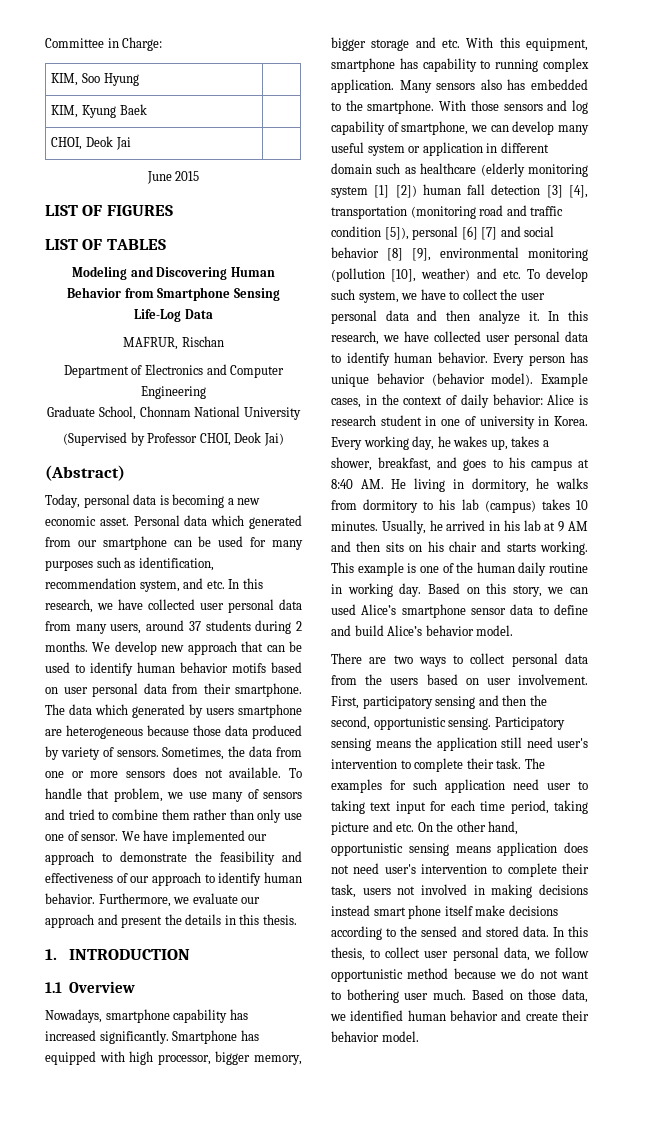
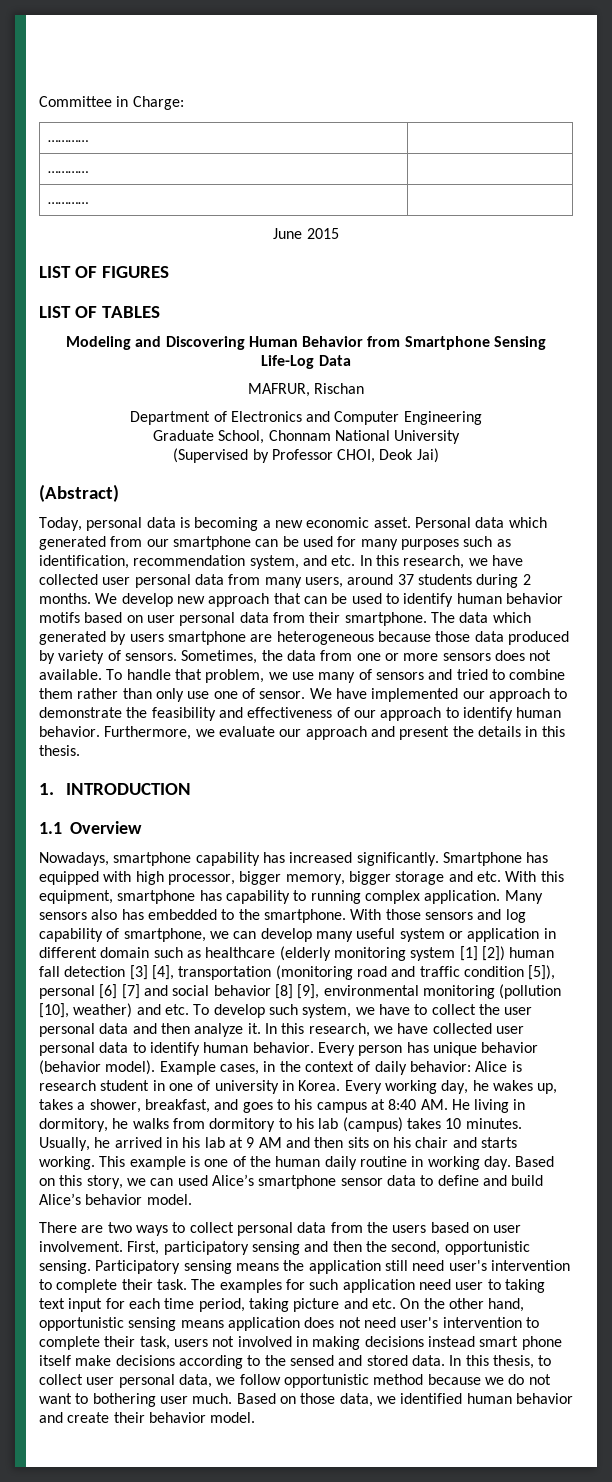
  Committee in Charge:
- KIM, Soo Hyung |
- KIM, Kyung Baek |
- CHOI, Deok Jai |
+ ………… |
+ ………… |
+ ………… |

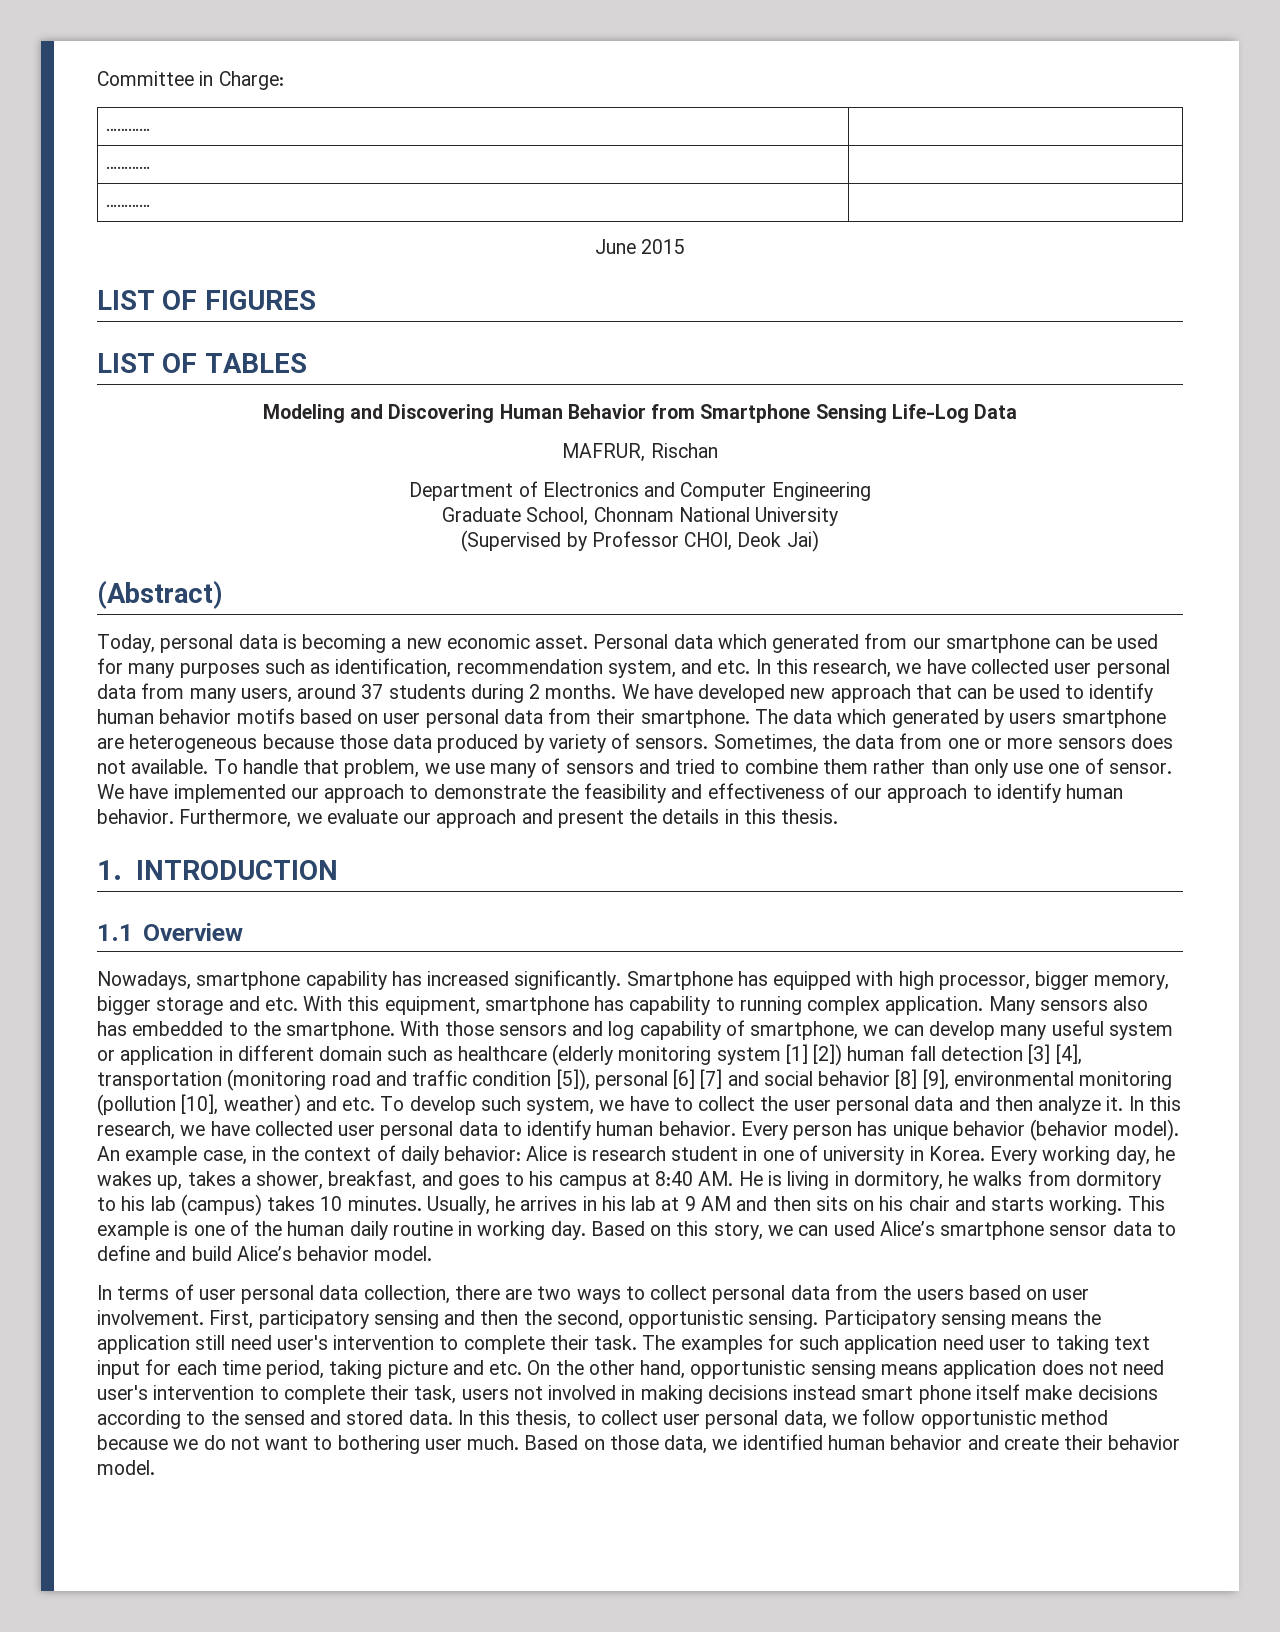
- We develop new approach that can be used to identify human behavior motifs based on user personal data from their smartphone.
+ We have developed new approach that can be used to identify human behavior motifs based on user personal data from their smartphone.
- Example cases, in the context of daily behavior: Alice is research student in one of university in Korea.
+ An example case, in the context of daily behavior: Alice is research student in one of university in Korea.
- Every working day, he wakes up, takes a shower, breakfast, and goes to his campus at 8:40 AM. He living in dormitory, he walks from dormitory to his lab (campus) takes 10 minutes.
+ Every working day, he wakes up, takes a shower, breakfast, and goes to his campus at 8:40 AM. He is living in dormitory, he walks from dormitory to his lab (campus) takes 10 minutes.
- Usually, he arrived in his lab at 9 AM and then sits on his chair and starts working.
+ Usually, he arrives in his lab at 9 AM and then sits on his chair and starts working.
- There are two ways to collect personal data from the users based on user involvement.
+ In terms of user personal data collection, there are two ways to collect personal data from the users based on user involvement.

